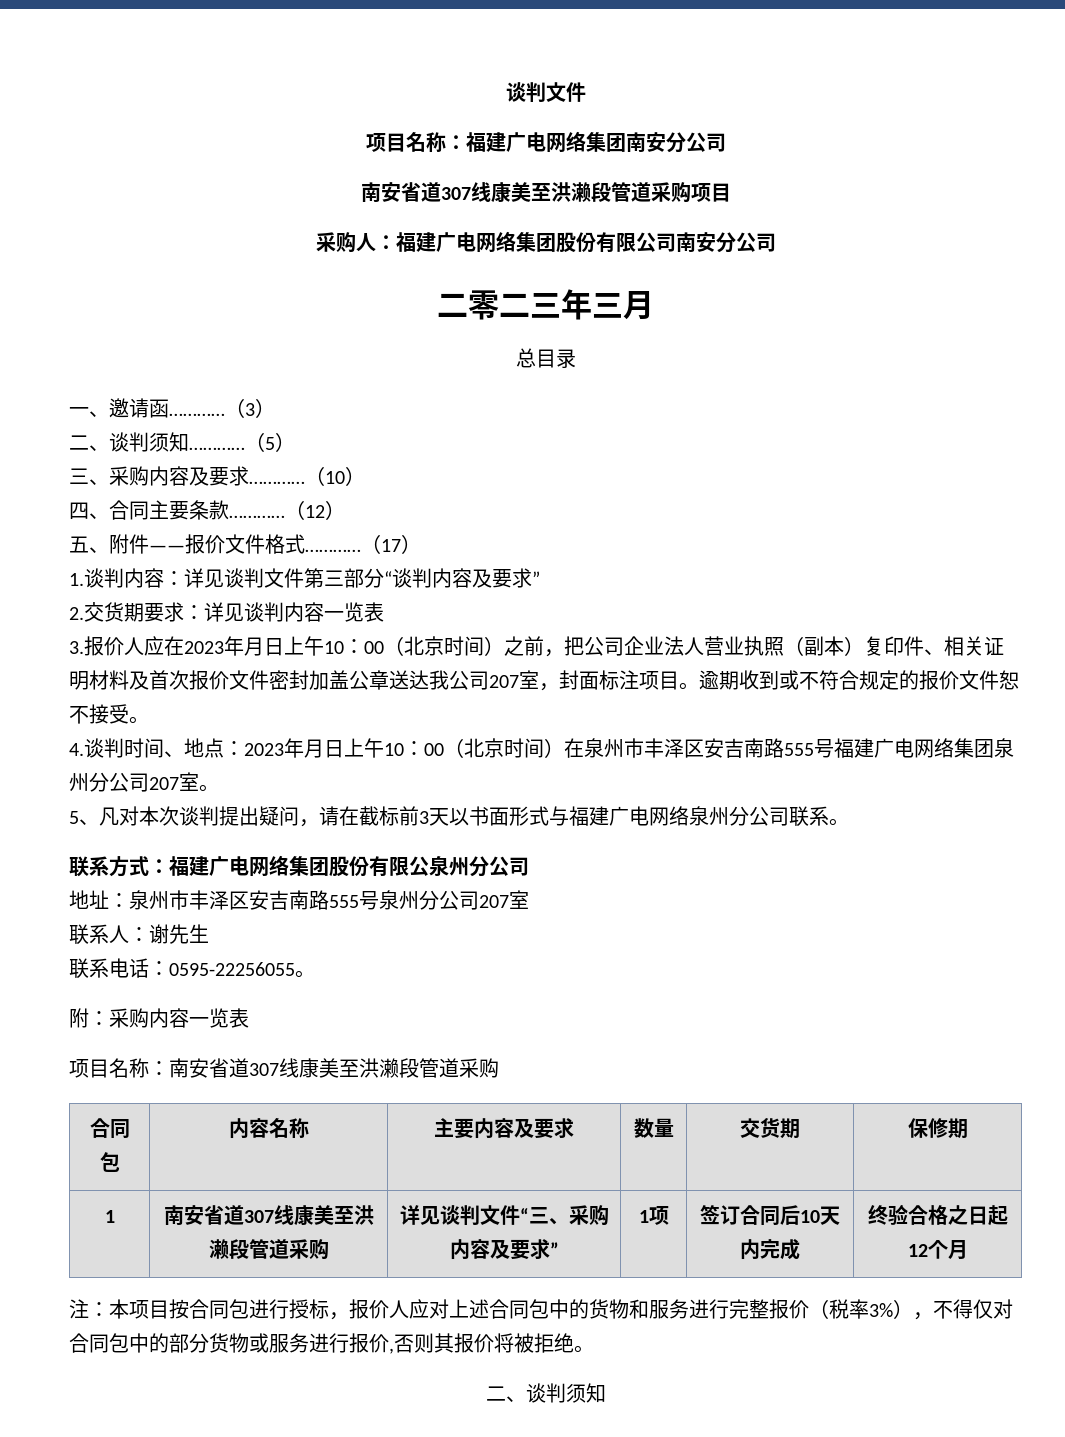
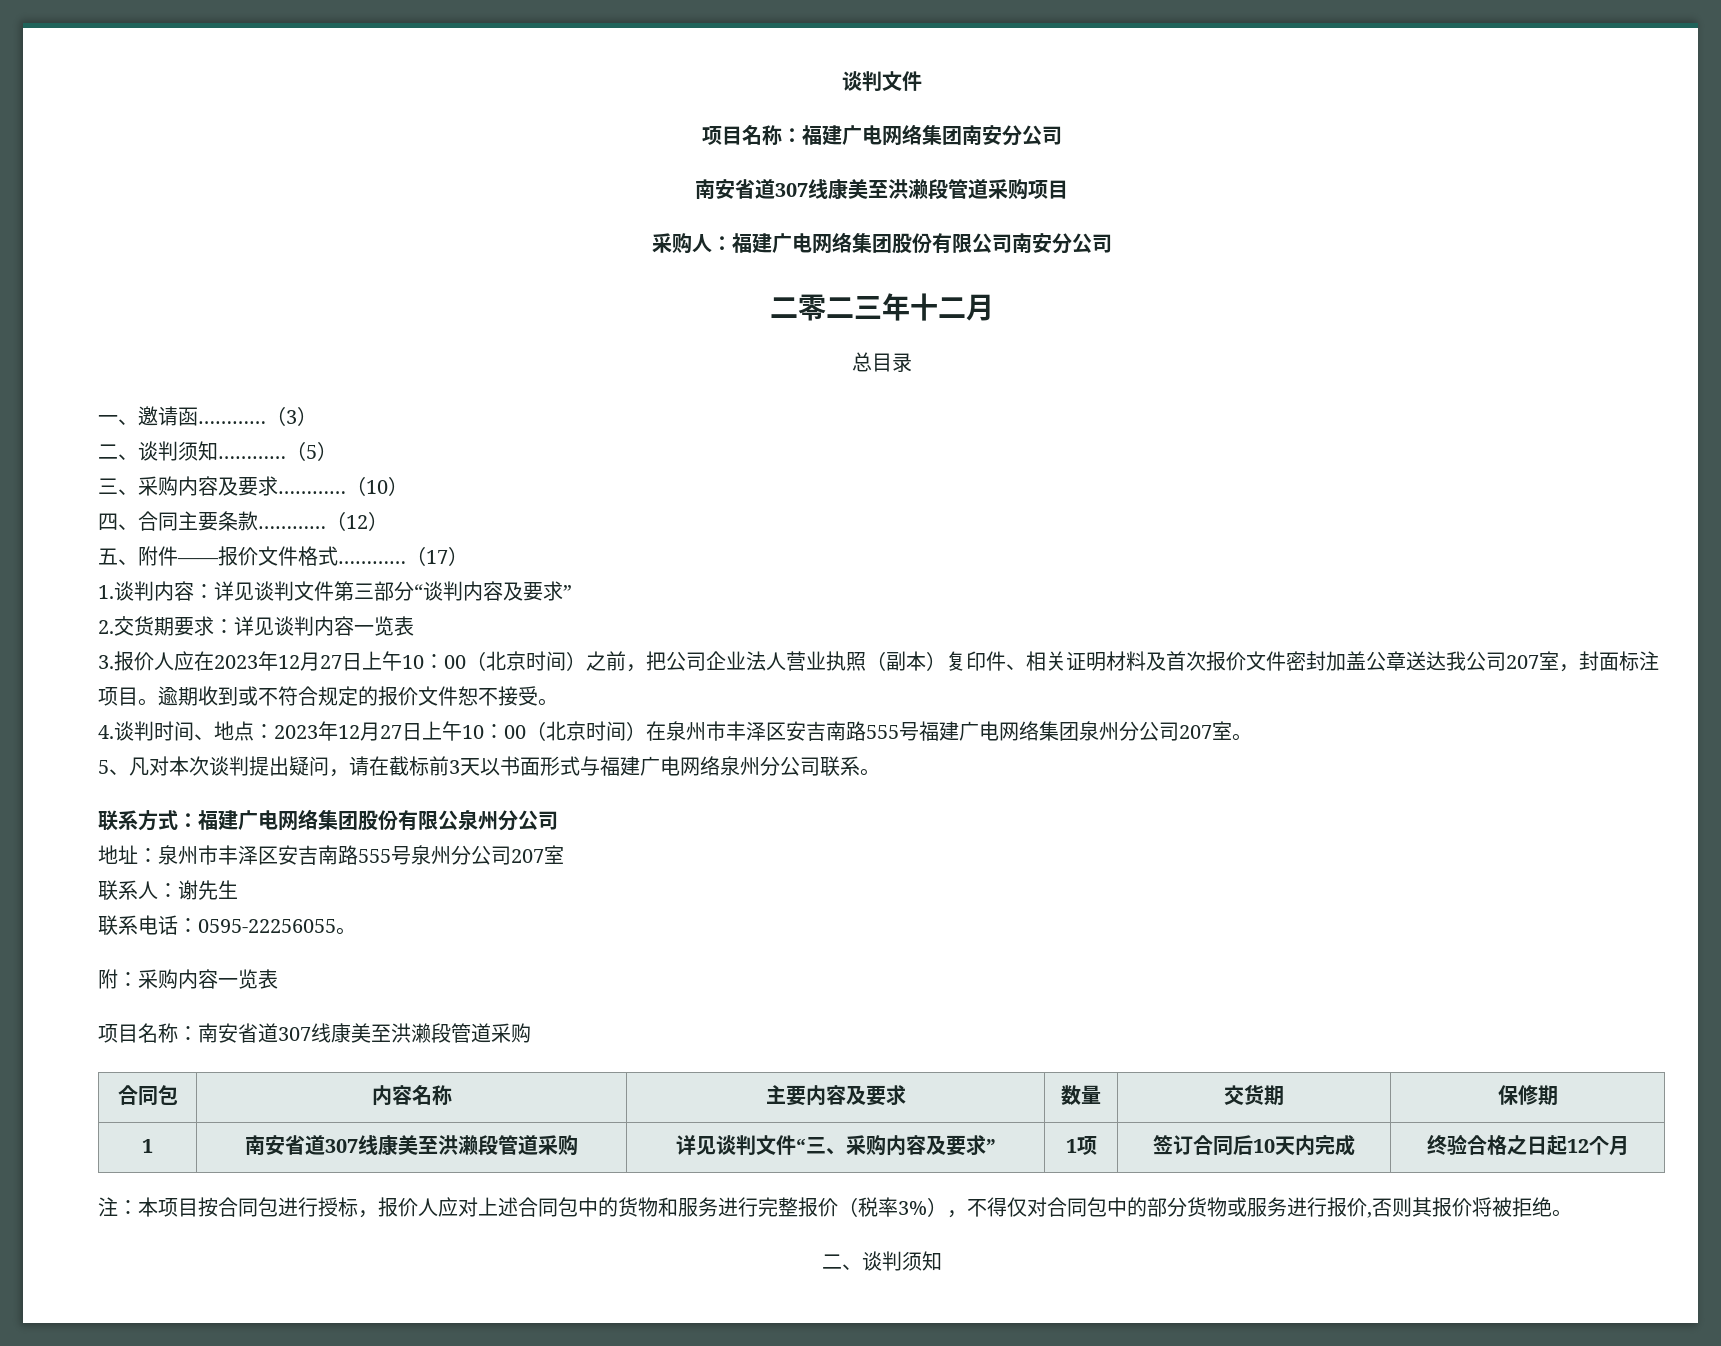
- 二零二三年三月
+ 二零二三年十二月
- 3.报价人应在2023年月日上午10：00（北京时间）之前，把公司企业法人营业执照（副本）复印件、相关证明材料及首次报价文件密封加盖公章送达我公司207室，封面标注项目。
+ 3.报价人应在2023年12月27日上午10：00（北京时间）之前，把公司企业法人营业执照（副本）复印件、相关证明材料及首次报价文件密封加盖公章送达我公司207室，封面标注项目。
- 4.谈判时间、地点：2023年月日上午10：00（北京时间）在泉州市丰泽区安吉南路555号福建广电网络集团泉州分公司207室。
+ 4.谈判时间、地点：2023年12月27日上午10：00（北京时间）在泉州市丰泽区安吉南路555号福建广电网络集团泉州分公司207室。

